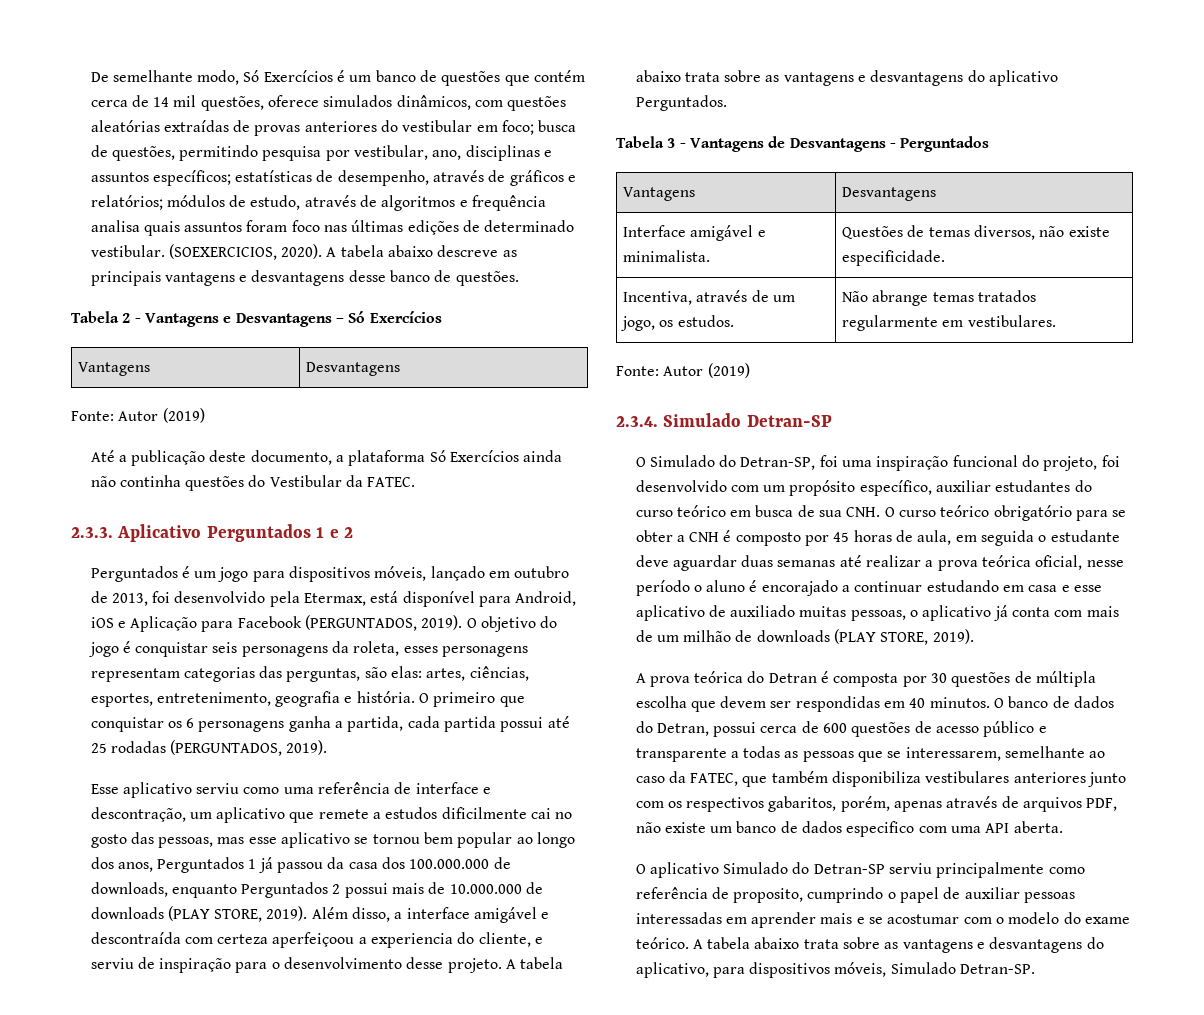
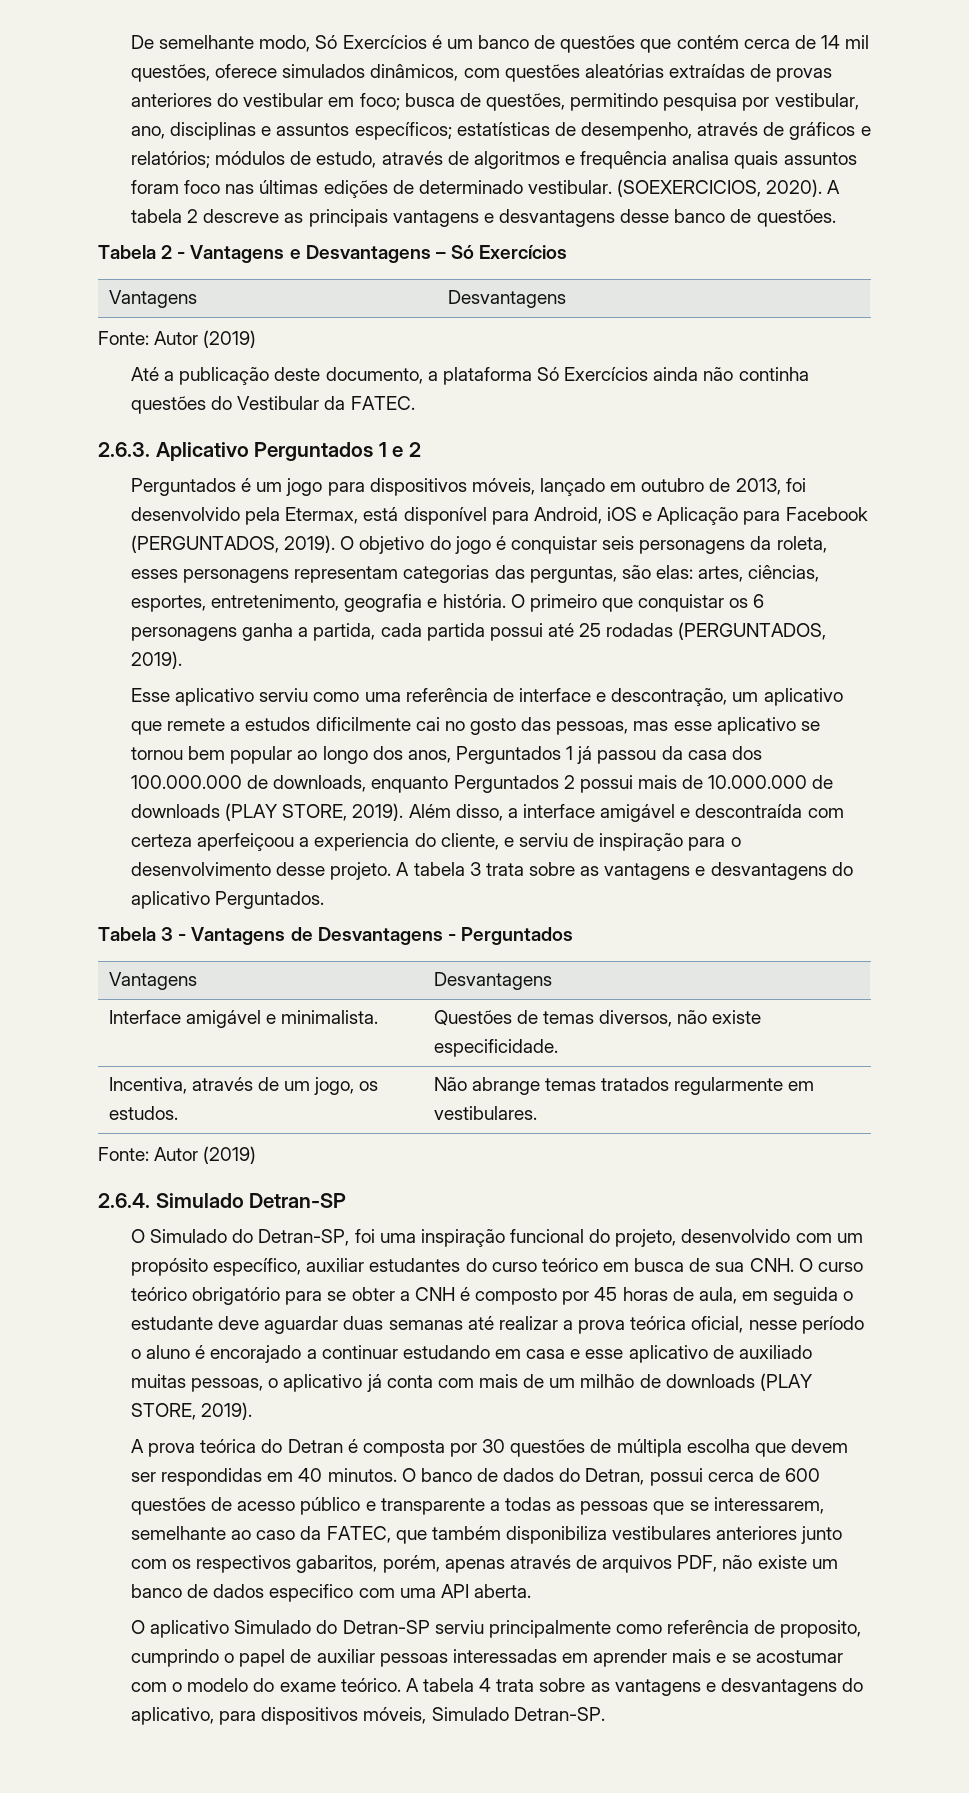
- A tabela abaixo descreve as principais vantagens e desvantagens desse banco de questões.
+ A tabela 2 descreve as principais vantagens e desvantagens desse banco de questões.
- 2.3.3. Aplicativo Perguntados 1 e 2
+ 2.6.3. Aplicativo Perguntados 1 e 2
- A tabela abaixo trata sobre as vantagens e desvantagens do aplicativo Perguntados.
+ A tabela 3 trata sobre as vantagens e desvantagens do aplicativo Perguntados.
- 2.3.4. Simulado Detran-SP
+ 2.6.4. Simulado Detran-SP
- O Simulado do Detran-SP, foi uma inspiração funcional do projeto, foi desenvolvido com um propósito específico, auxiliar estudantes do curso teórico em busca de sua CNH. O curso teórico obrigatório para se obter a CNH é composto por 45 horas de aula, em seguida o estudante deve aguardar duas semanas até realizar a prova teórica oficial, nesse período o aluno é encorajado a continuar estudando em casa e esse aplicativo de auxiliado muitas pessoas, o aplicativo já conta com mais de um milhão de downloads (PLAY STORE, 2019).
+ O Simulado do Detran-SP, foi uma inspiração funcional do projeto, desenvolvido com um propósito específico, auxiliar estudantes do curso teórico em busca de sua CNH. O curso teórico obrigatório para se obter a CNH é composto por 45 horas de aula, em seguida o estudante deve aguardar duas semanas até realizar a prova teórica oficial, nesse período o aluno é encorajado a continuar estudando em casa e esse aplicativo de auxiliado muitas pessoas, o aplicativo já conta com mais de um milhão de downloads (PLAY STORE, 2019).
- A tabela abaixo trata sobre as vantagens e desvantagens do aplicativo, para dispositivos móveis, Simulado Detran-SP.
+ A tabela 4 trata sobre as vantagens e desvantagens do aplicativo, para dispositivos móveis, Simulado Detran-SP.

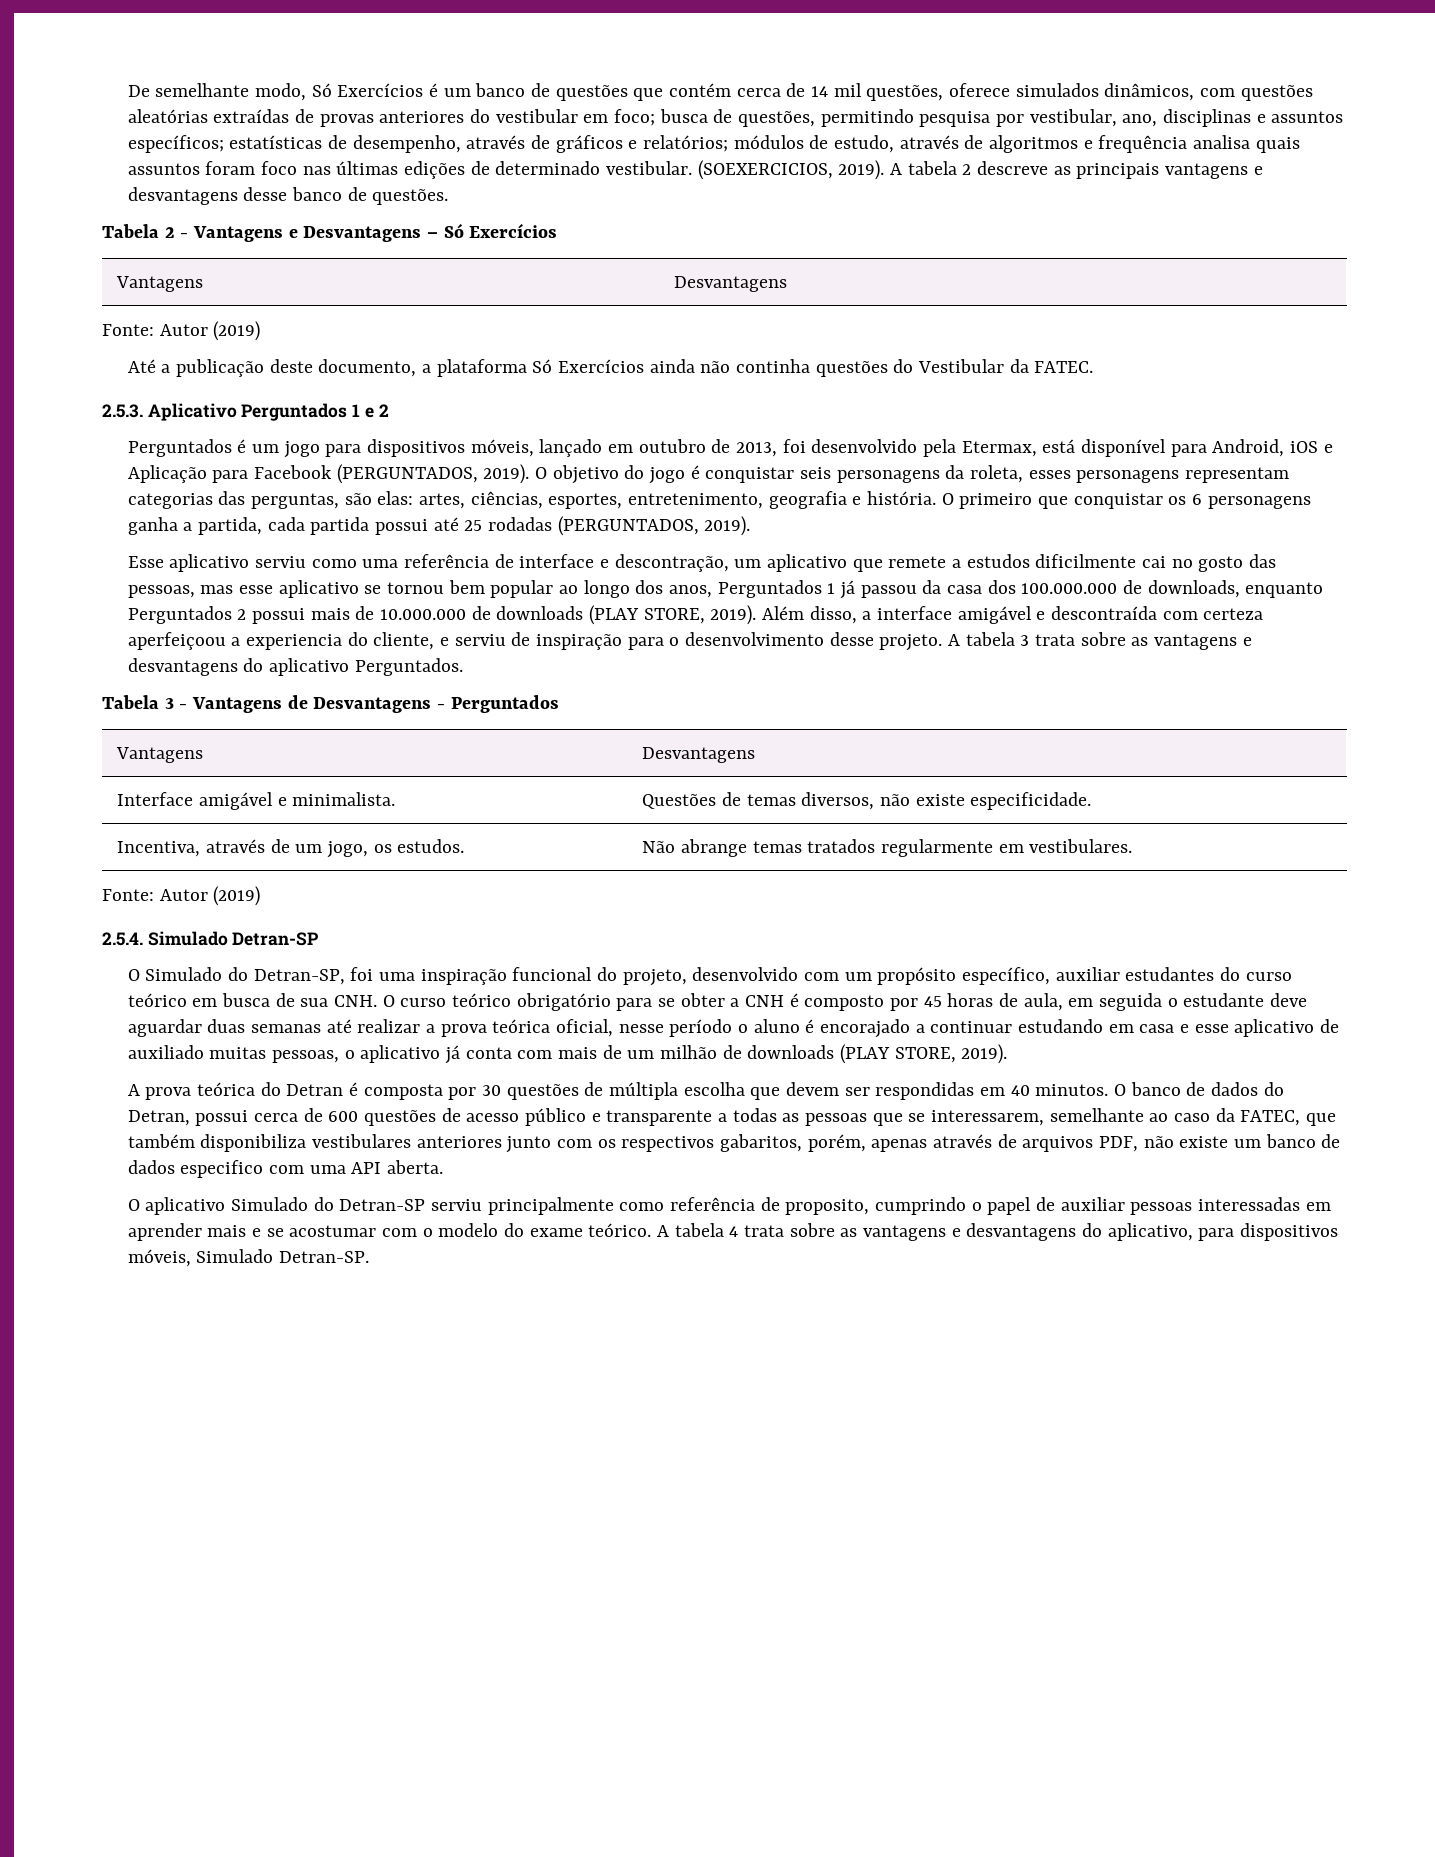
- (SOEXERCICIOS, 2020).
+ (SOEXERCICIOS, 2019).
- 2.6.3. Aplicativo Perguntados 1 e 2
+ 2.5.3. Aplicativo Perguntados 1 e 2
- 2.6.4. Simulado Detran-SP
+ 2.5.4. Simulado Detran-SP

